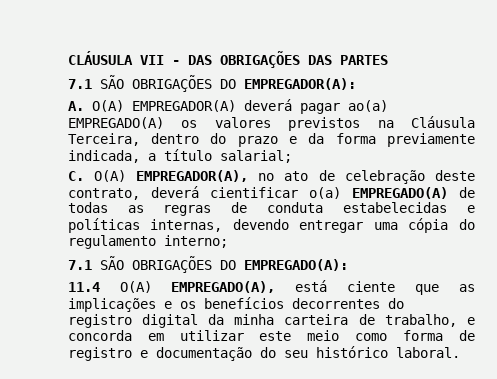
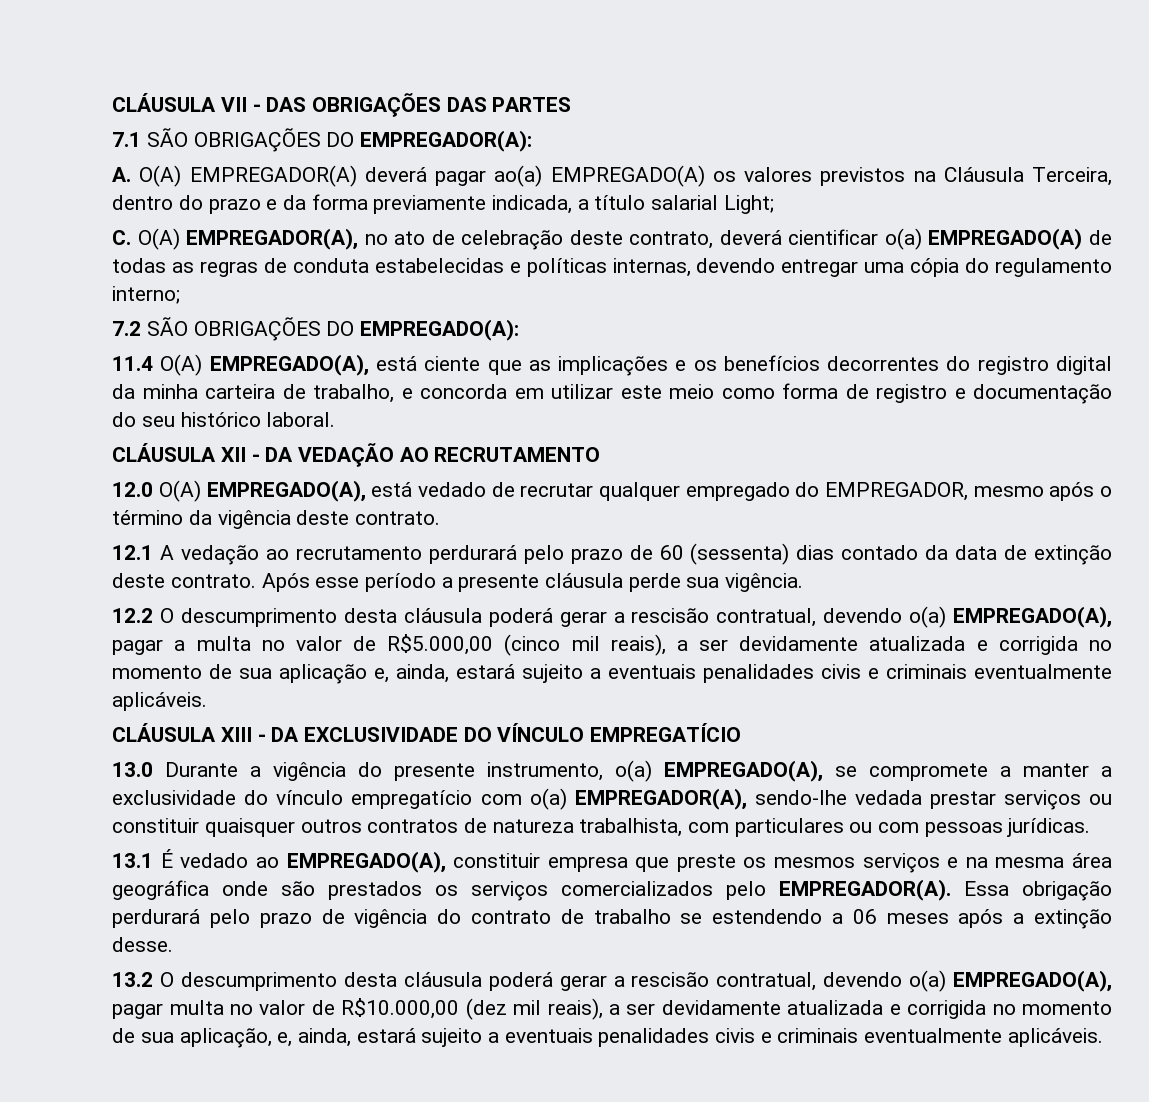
- A. O(A) EMPREGADOR(A) deverá pagar ao(a) EMPREGADO(A) os valores previstos na Cláusula Terceira, dentro do prazo e da forma previamente indicada, a título salarial;
+ A. O(A) EMPREGADOR(A) deverá pagar ao(a) EMPREGADO(A) os valores previstos na Cláusula Terceira, dentro do prazo e da forma previamente indicada, a título salarial Light;
- 7.1 SÃO OBRIGAÇÕES DO EMPREGADO(A):
+ 7.2 SÃO OBRIGAÇÕES DO EMPREGADO(A):
+ CLÁUSULA XII - DA VEDAÇÃO AO RECRUTAMENTO
+ 12.0 O(A) EMPREGADO(A), está vedado de recrutar qualquer empregado do EMPREGADOR, mesmo após o término da vigência deste contrato.
+ 12.1 A vedação ao recrutamento perdurará pelo prazo de 60 (sessenta) dias contado da data de extinção deste contrato. Após esse período a presente cláusula perde sua vigência.
+ 12.2 O descumprimento desta cláusula poderá gerar a rescisão contratual, devendo o(a) EMPREGADO(A), pagar a multa no valor de R$5.000,00 (cinco mil reais), a ser devidamente atualizada e corrigida no momento de sua aplicação e, ainda, estará sujeito a eventuais penalidades civis e criminais eventualmente aplicáveis.
+ CLÁUSULA XIII - DA EXCLUSIVIDADE DO VÍNCULO EMPREGATÍCIO
+ 13.0 Durante a vigência do presente instrumento, o(a) EMPREGADO(A), se compromete a manter a exclusividade do vínculo empregatício com o(a) EMPREGADOR(A), sendo-lhe vedada prestar serviços ou constituir quaisquer outros contratos de natureza trabalhista, com particulares ou com pessoas jurídicas.
+ 13.1 É vedado ao EMPREGADO(A), constituir empresa que preste os mesmos serviços e na mesma área geográfica onde são prestados os serviços comercializados pelo EMPREGADOR(A). Essa obrigação perdurará pelo prazo de vigência do contrato de trabalho se estendendo a 06 meses após a extinção desse.
+ 13.2 O descumprimento desta cláusula poderá gerar a rescisão contratual, devendo o(a) EMPREGADO(A), pagar multa no valor de R$10.000,00 (dez mil reais), a ser devidamente atualizada e corrigida no momento de sua aplicação, e, ainda, estará sujeito a eventuais penalidades civis e criminais eventualmente aplicáveis.

